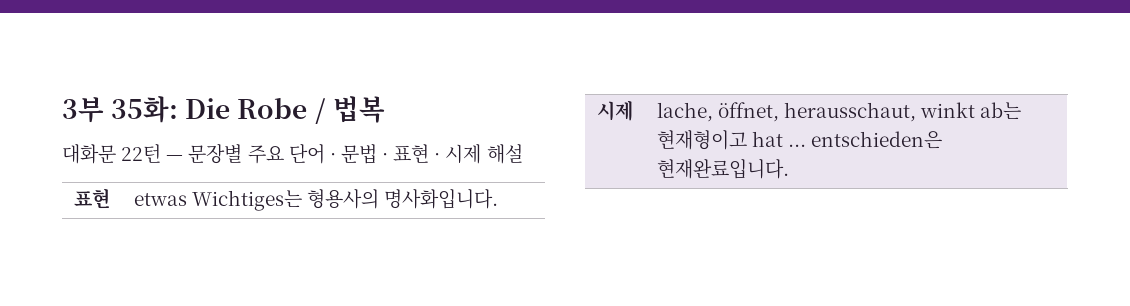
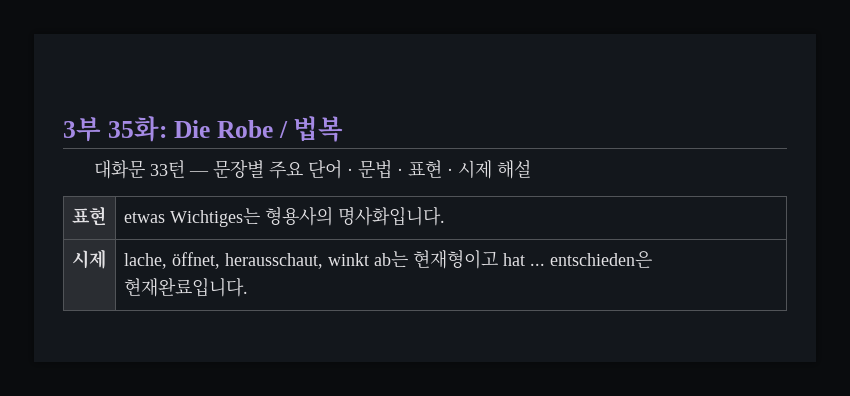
- 대화문 22턴 — 문장별 주요 단어 · 문법 · 표현 · 시제 해설
+ 대화문 33턴 — 문장별 주요 단어 · 문법 · 표현 · 시제 해설

